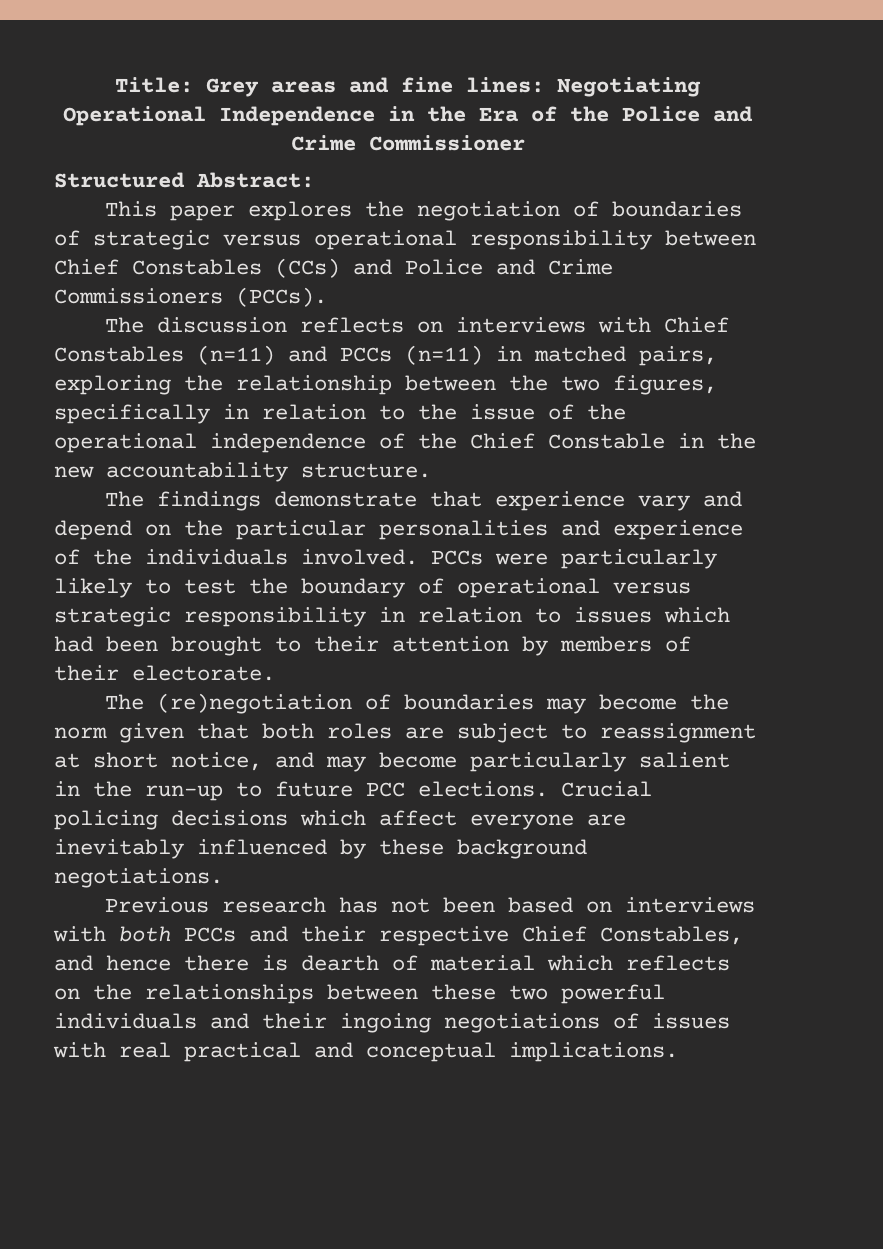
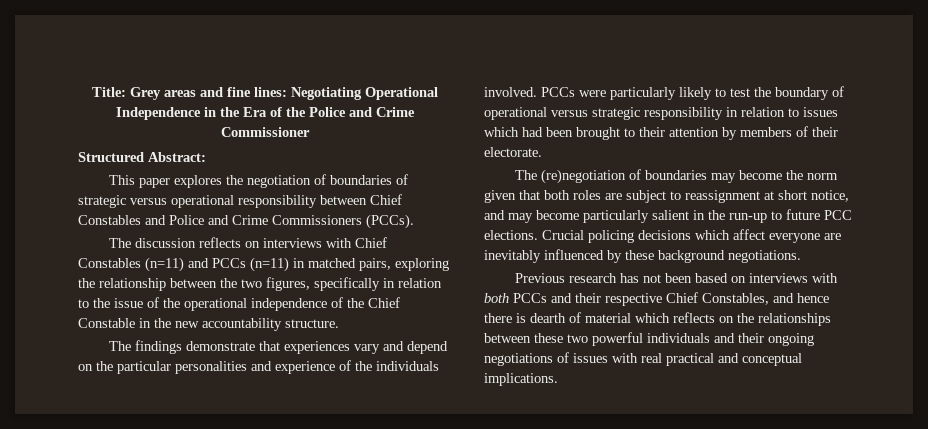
- This paper explores the negotiation of boundaries of strategic versus operational responsibility between Chief Constables (CCs) and Police and Crime Commissioners (PCCs).
+ This paper explores the negotiation of boundaries of strategic versus operational responsibility between Chief Constables and Police and Crime Commissioners (PCCs).
- The findings demonstrate that experience vary and depend on the particular personalities and experience of the individuals involved.
+ The findings demonstrate that experiences vary and depend on the particular personalities and experience of the individuals involved.
- Previous research has not been based on interviews with both PCCs and their respective Chief Constables, and hence there is dearth of material which reflects on the relationships between these two powerful individuals and their ingoing negotiations of issues with real practical and conceptual implications.
+ Previous research has not been based on interviews with both PCCs and their respective Chief Constables, and hence there is dearth of material which reflects on the relationships between these two powerful individuals and their ongoing negotiations of issues with real practical and conceptual implications.

